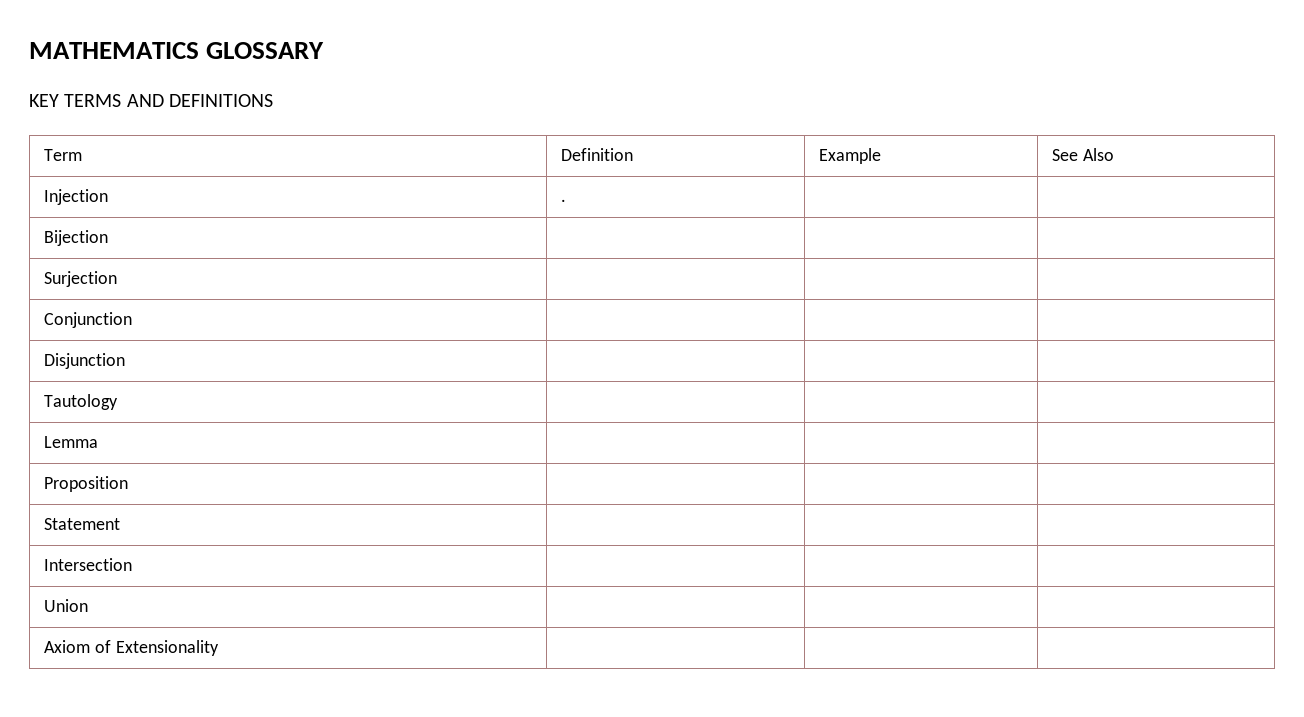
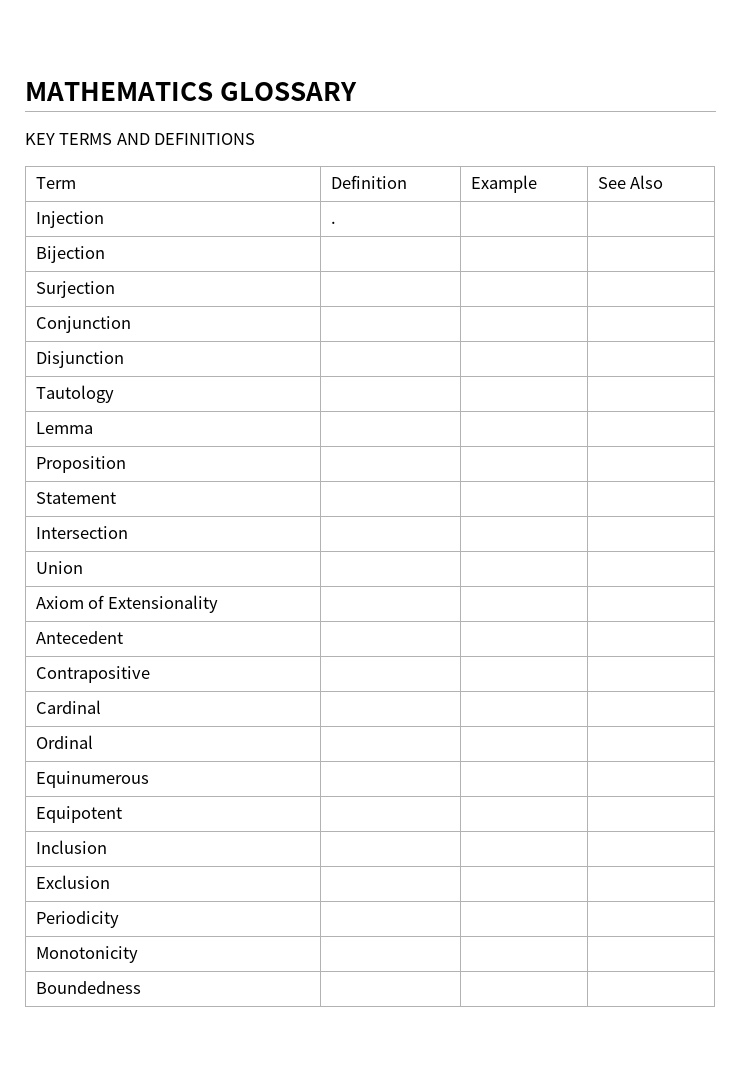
+ Antecedent | | |
+ Contrapositive | | |
+ Cardinal | | |
+ Ordinal | | |
+ Equinumerous | | |
+ Equipotent | | |
+ Inclusion | | |
+ Exclusion | | |
+ Periodicity | | |
+ Monotonicity | | |
+ Boundedness | | |

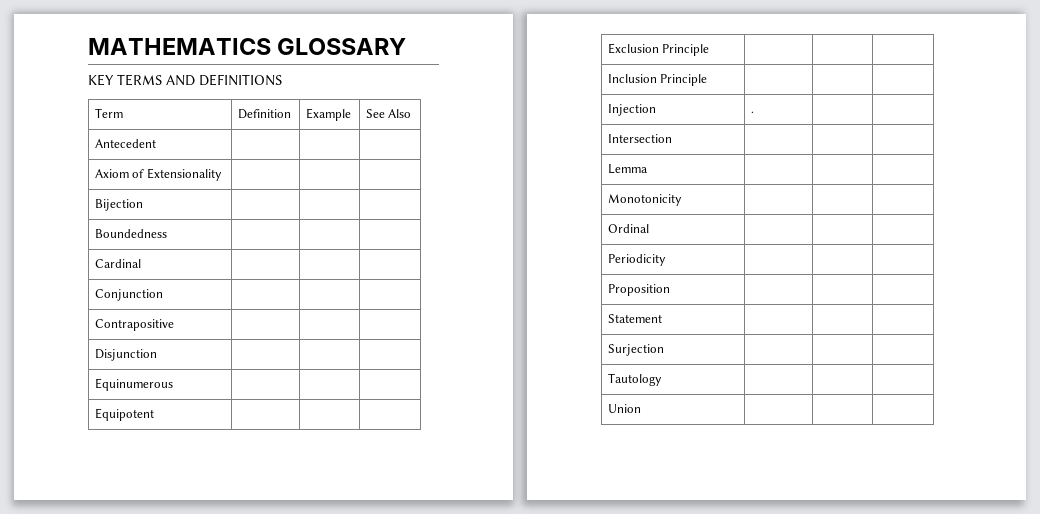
- Injection | . | |
+ Antecedent | | |
+ Axiom of Extensionality | | |
- Surjection | | |
+ Boundedness | | |
+ Cardinal | | |
+ Contrapositive | | |
- Tautology | | |
+ Equinumerous | | |
+ Equipotent | | |
+ Exclusion Principle | | |
+ Inclusion Principle | | |
+ Injection | . | |
+ Intersection | | |
  Lemma | | |
+ Monotonicity | | |
+ Ordinal | | |
+ Periodicity | | |
- Intersection | | |
+ Surjection | | |
+ Tautology | | |
- Axiom of Extensionality | | |
- Antecedent | | |
- Contrapositive | | |
- Cardinal | | |
- Ordinal | | |
- Equinumerous | | |
- Equipotent | | |
- Inclusion | | |
- Exclusion | | |
- Periodicity | | |
- Monotonicity | | |
- Boundedness | | |

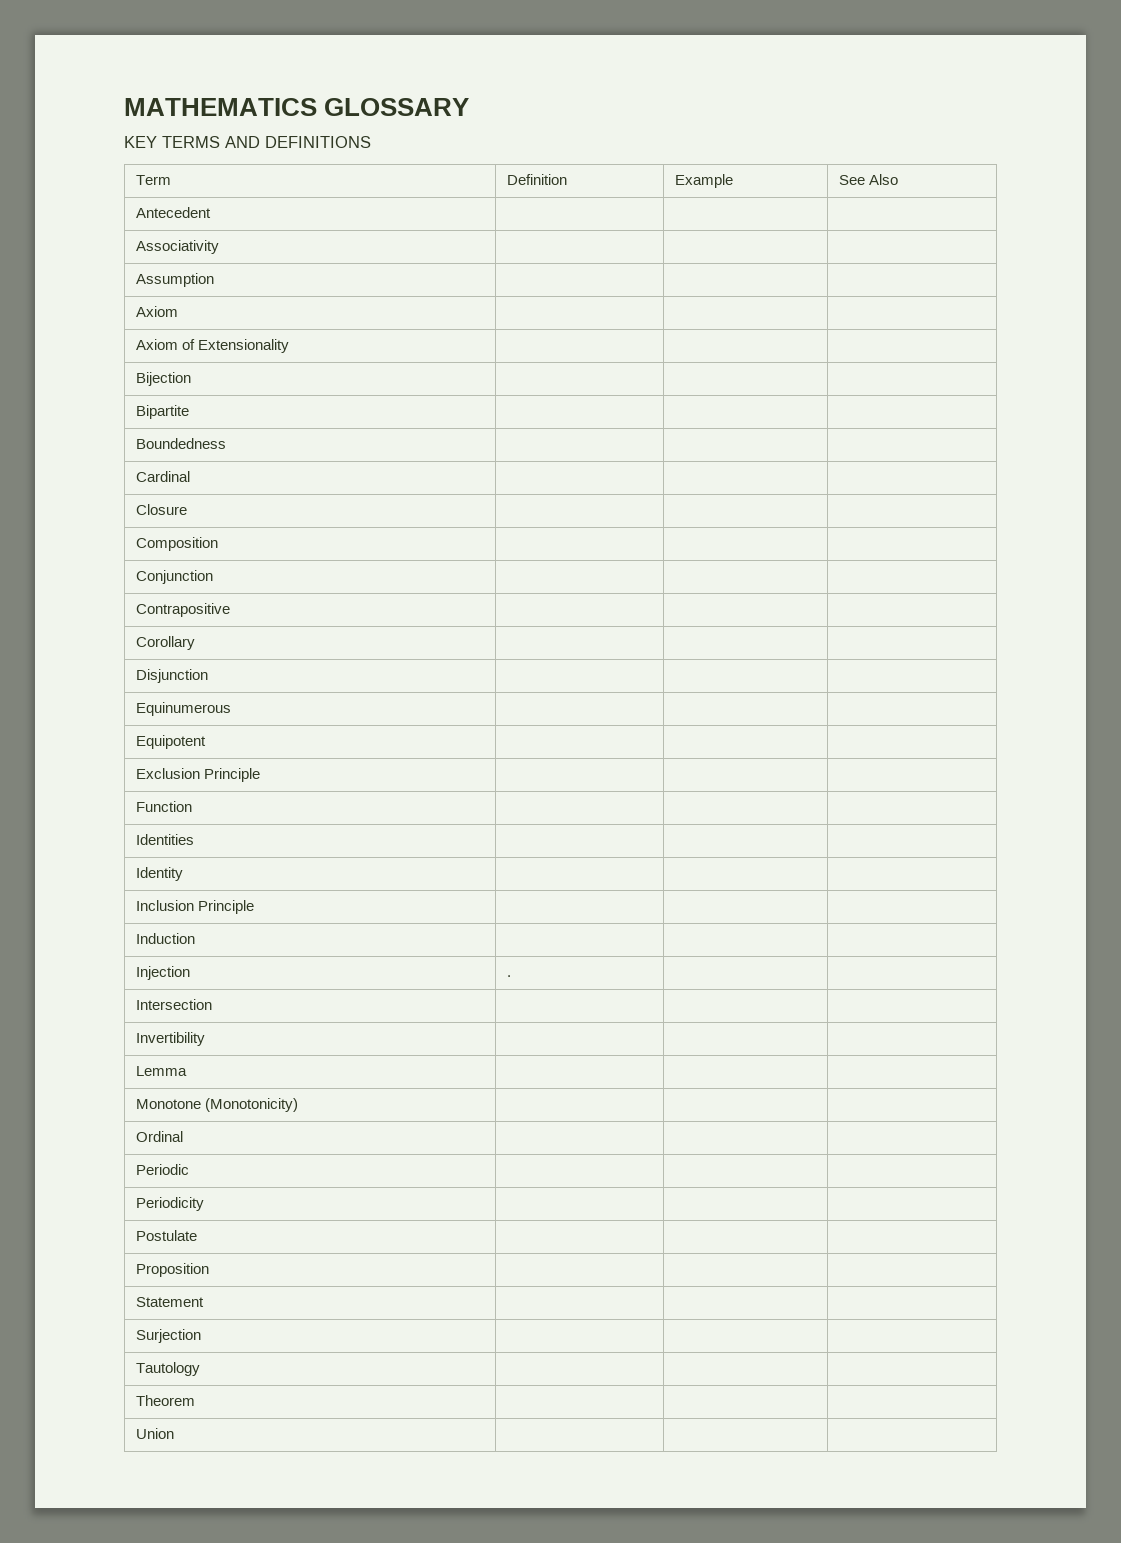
+ Associativity | | |
+ Assumption | | |
+ Axiom | | |
+ Bipartite | | |
+ Closure | | |
+ Composition | | |
+ Corollary | | |
+ Function | | |
+ Identities | | |
+ Identity | | |
+ Induction | | |
+ Invertibility | | |
- Monotonicity | | |
+ Monotone (Monotonicity) | | |
+ Periodic | | |
+ Postulate | | |
+ Theorem | | |

